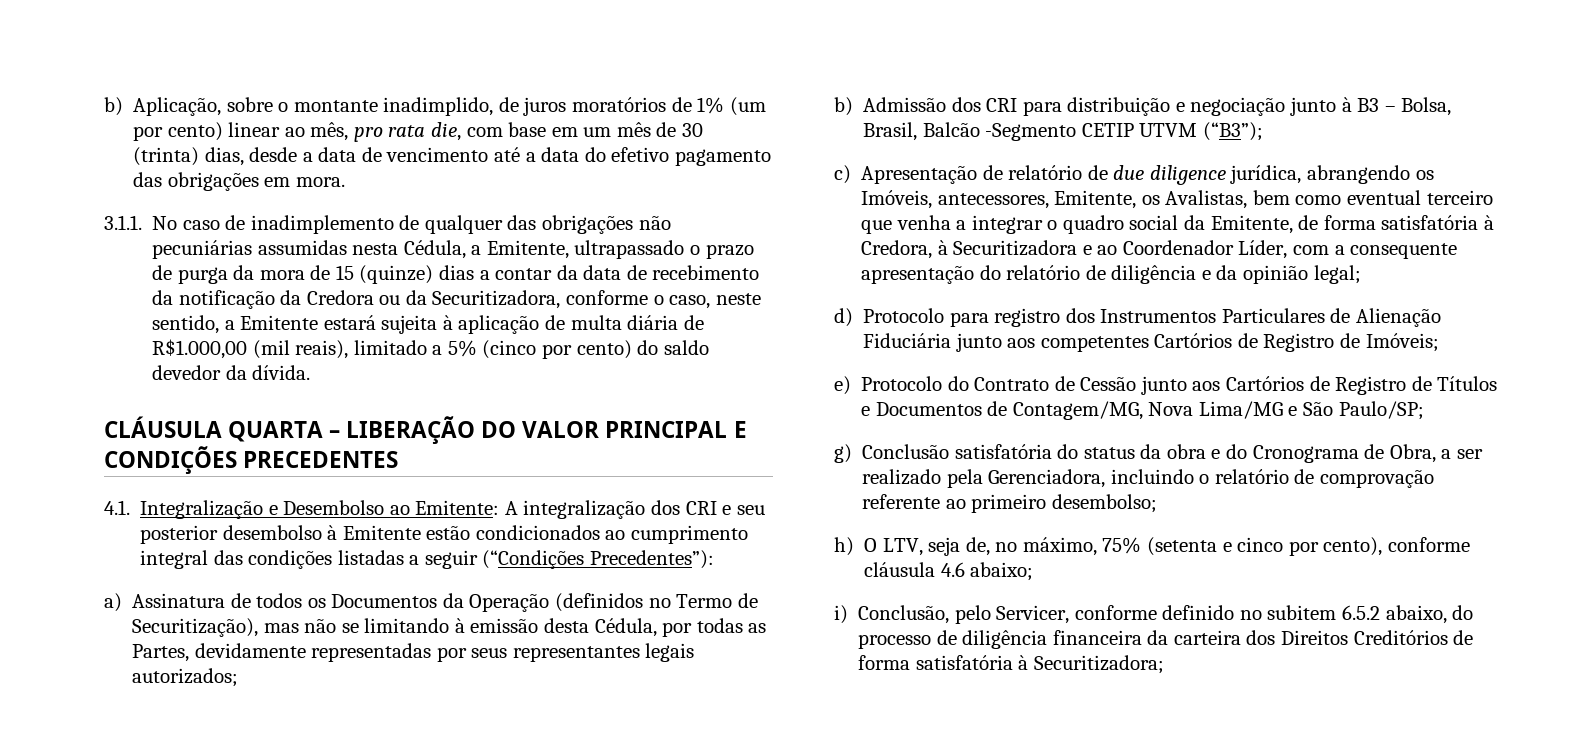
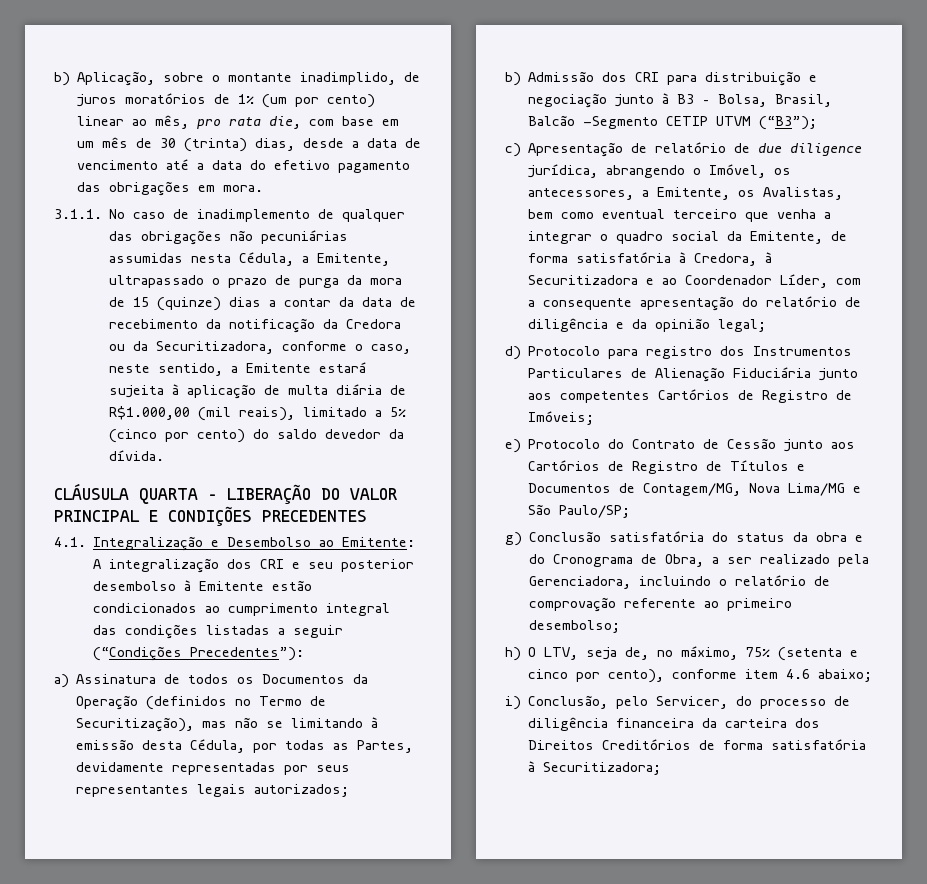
- c) Apresentação de relatório de due diligence jurídica, abrangendo os Imóveis, antecessores, Emitente, os Avalistas, bem como eventual terceiro que venha a integrar o quadro social da Emitente, de forma satisfatória à Credora, à Securitizadora e ao Coordenador Líder, com a consequente apresentação do relatório de diligência e da opinião legal;
+ c) Apresentação de relatório de due diligence jurídica, abrangendo o Imóvel, os antecessores, a Emitente, os Avalistas, bem como eventual terceiro que venha a integrar o quadro social da Emitente, de forma satisfatória à Credora, à Securitizadora e ao Coordenador Líder, com a consequente apresentação do relatório de diligência e da opinião legal;
- h) O LTV, seja de, no máximo, 75% (setenta e cinco por cento), conforme cláusula 4.6 abaixo;
+ h) O LTV, seja de, no máximo, 75% (setenta e cinco por cento), conforme item 4.6 abaixo;
- i) Conclusão, pelo Servicer, conforme definido no subitem 6.5.2 abaixo, do processo de diligência financeira da carteira dos Direitos Creditórios de forma satisfatória à Securitizadora;
+ i) Conclusão, pelo Servicer, do processo de diligência financeira da carteira dos Direitos Creditórios de forma satisfatória à Securitizadora;

